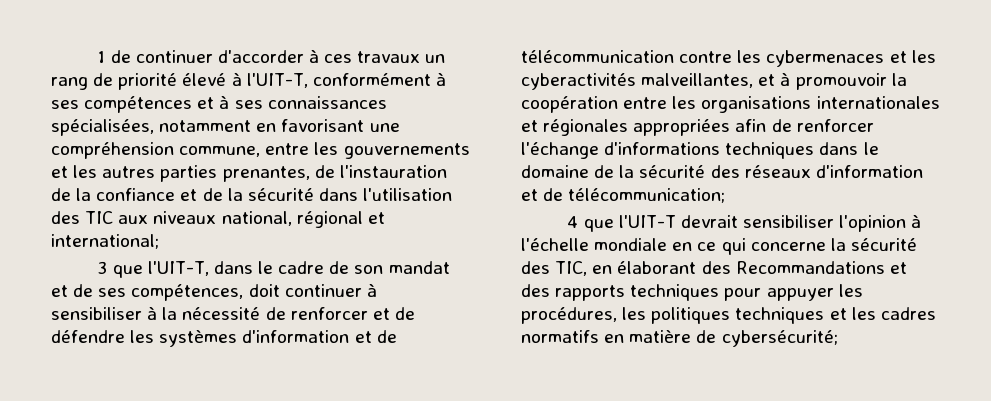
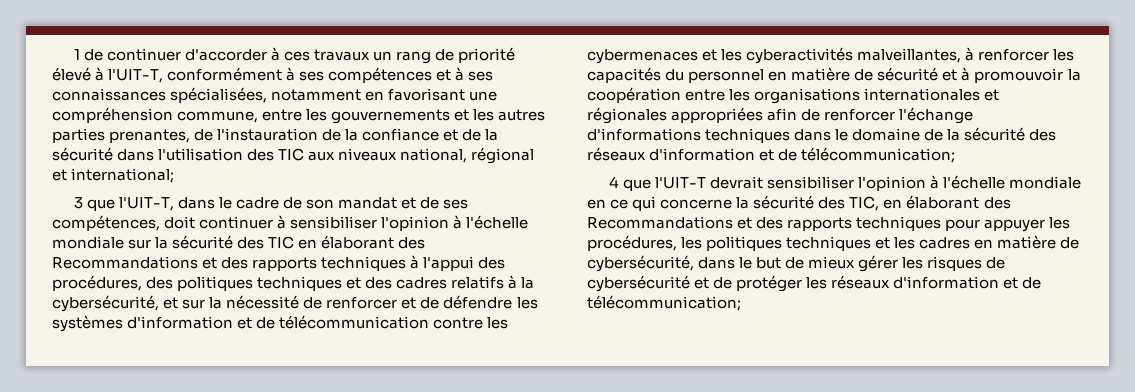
- 3 que l'UIT-T, dans le cadre de son mandat et de ses compétences, doit continuer à sensibiliser à la nécessité de renforcer et de défendre les systèmes d'information et de télécommunication contre les cybermenaces et les cyberactivités malveillantes, et à promouvoir la coopération entre les organisations internationales et régionales appropriées afin de renforcer l'échange d'informations techniques dans le domaine de la sécurité des réseaux d'information et de télécommunication;
+ 3 que l'UIT-T, dans le cadre de son mandat et de ses compétences, doit continuer à sensibiliser l'opinion à l'échelle mondiale sur la sécurité des TIC en élaborant des Recommandations et des rapports techniques à l'appui des procédures, des politiques techniques et des cadres relatifs à la cybersécurité, et sur la nécessité de renforcer et de défendre les systèmes d'information et de télécommunication contre les cybermenaces et les cyberactivités malveillantes, à renforcer les capacités du personnel en matière de sécurité et à promouvoir la coopération entre les organisations internationales et régionales appropriées afin de renforcer l'échange d'informations techniques dans le domaine de la sécurité des réseaux d'information et de télécommunication;
- 4 que l'UIT-T devrait sensibiliser l'opinion à l'échelle mondiale en ce qui concerne la sécurité des TIC, en élaborant des Recommandations et des rapports techniques pour appuyer les procédures, les politiques techniques et les cadres normatifs en matière de cybersécurité;
+ 4 que l'UIT-T devrait sensibiliser l'opinion à l'échelle mondiale en ce qui concerne la sécurité des TIC, en élaborant des Recommandations et des rapports techniques pour appuyer les procédures, les politiques techniques et les cadres en matière de cybersécurité, dans le but de mieux gérer les risques de cybersécurité et de protéger les réseaux d'information et de télécommunication;

